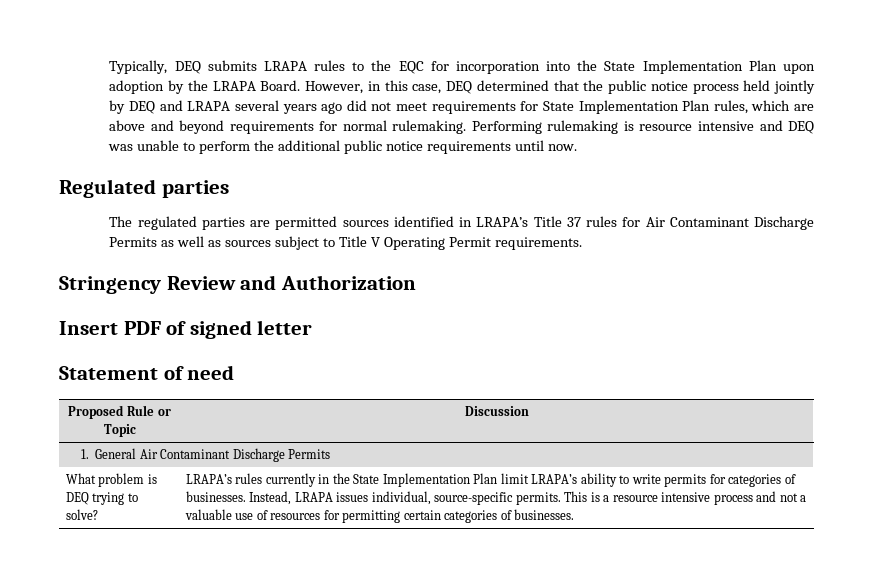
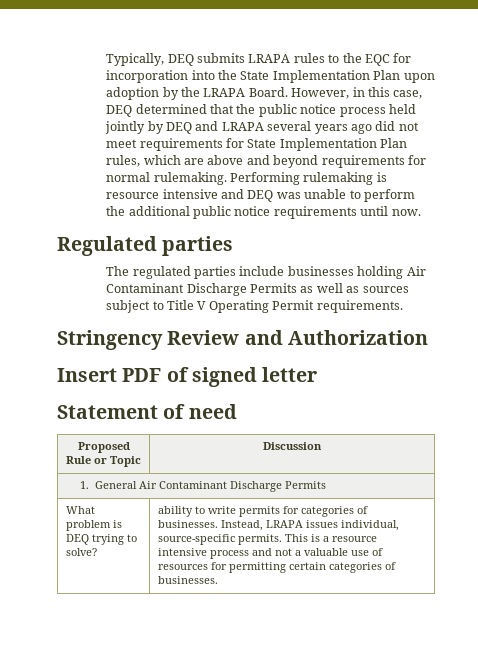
- The regulated parties are permitted sources identified in LRAPA’s Title 37 rules for Air Contaminant Discharge Permits as well as sources subject to Title V Operating Permit requirements.
+ The regulated parties include businesses holding Air Contaminant Discharge Permits as well as sources subject to Title V Operating Permit requirements.
- LRAPA’s rules currently in the State Implementation Plan limit LRAPA’s ability to write permits for categories of businesses.
+ ability to write permits for categories of businesses.

